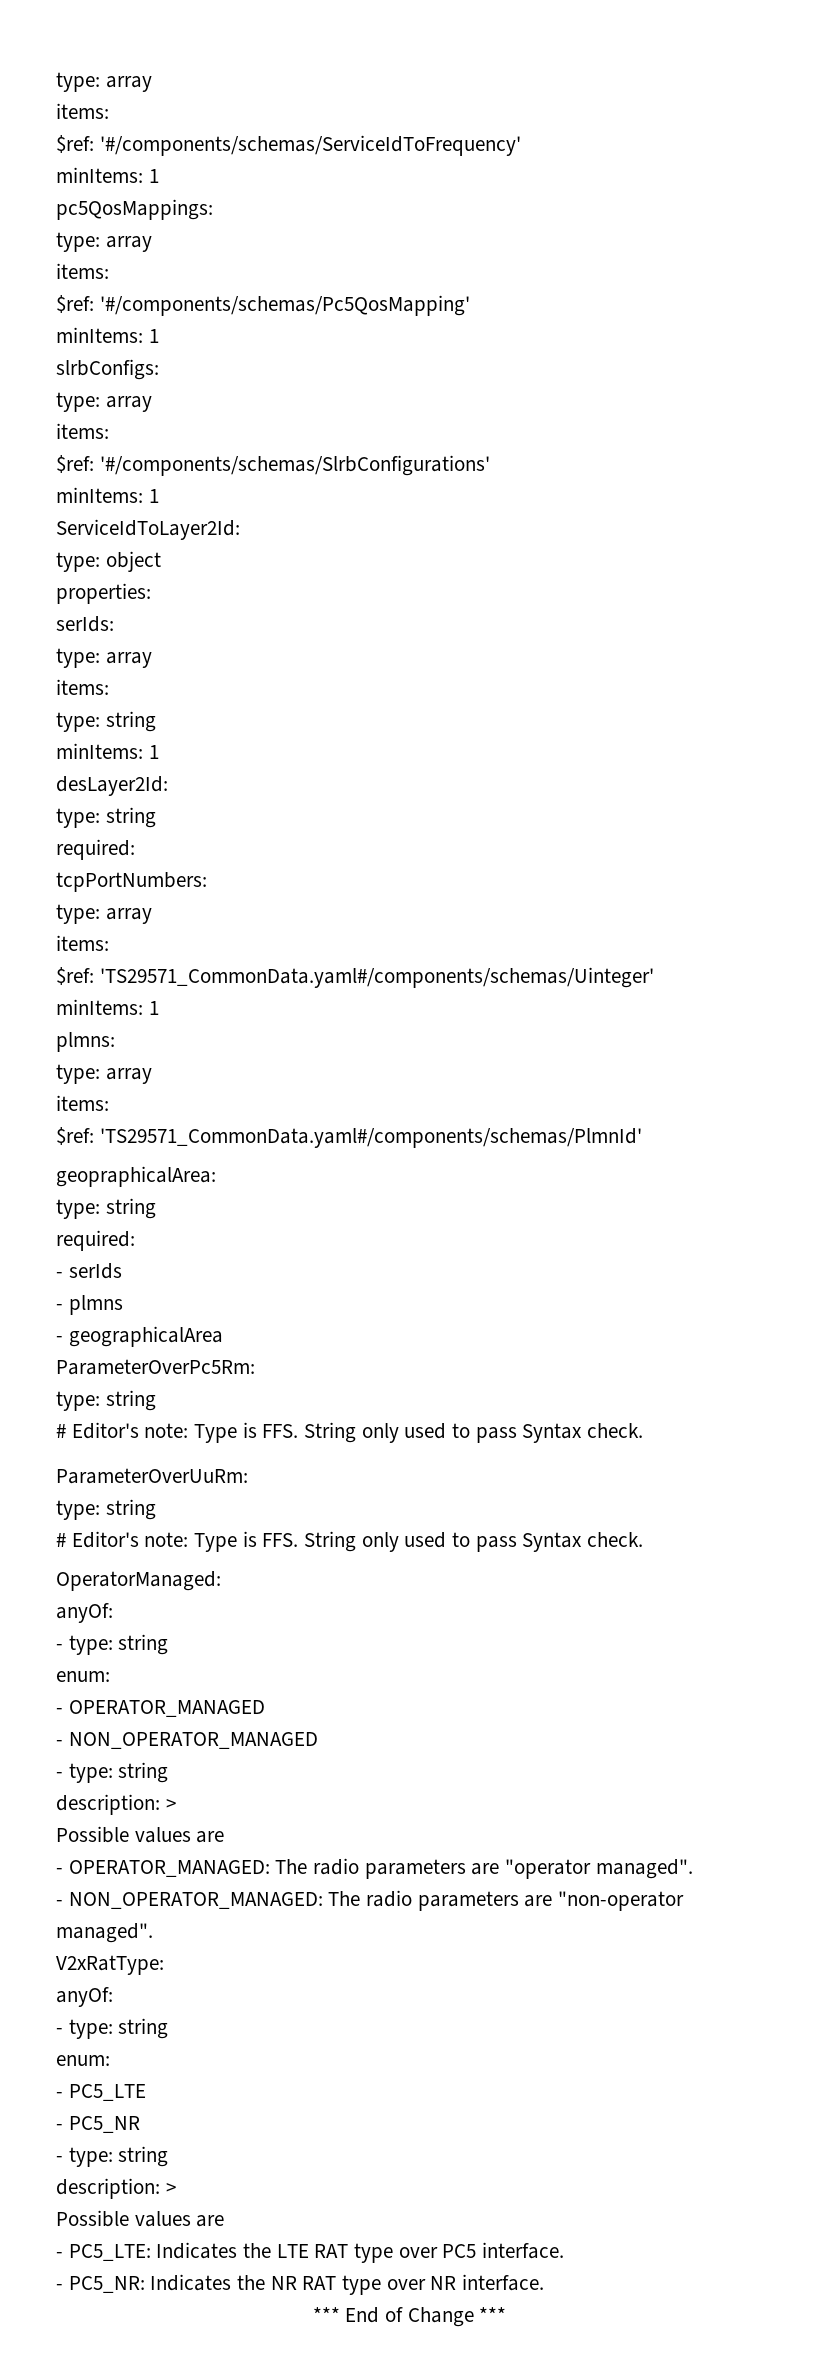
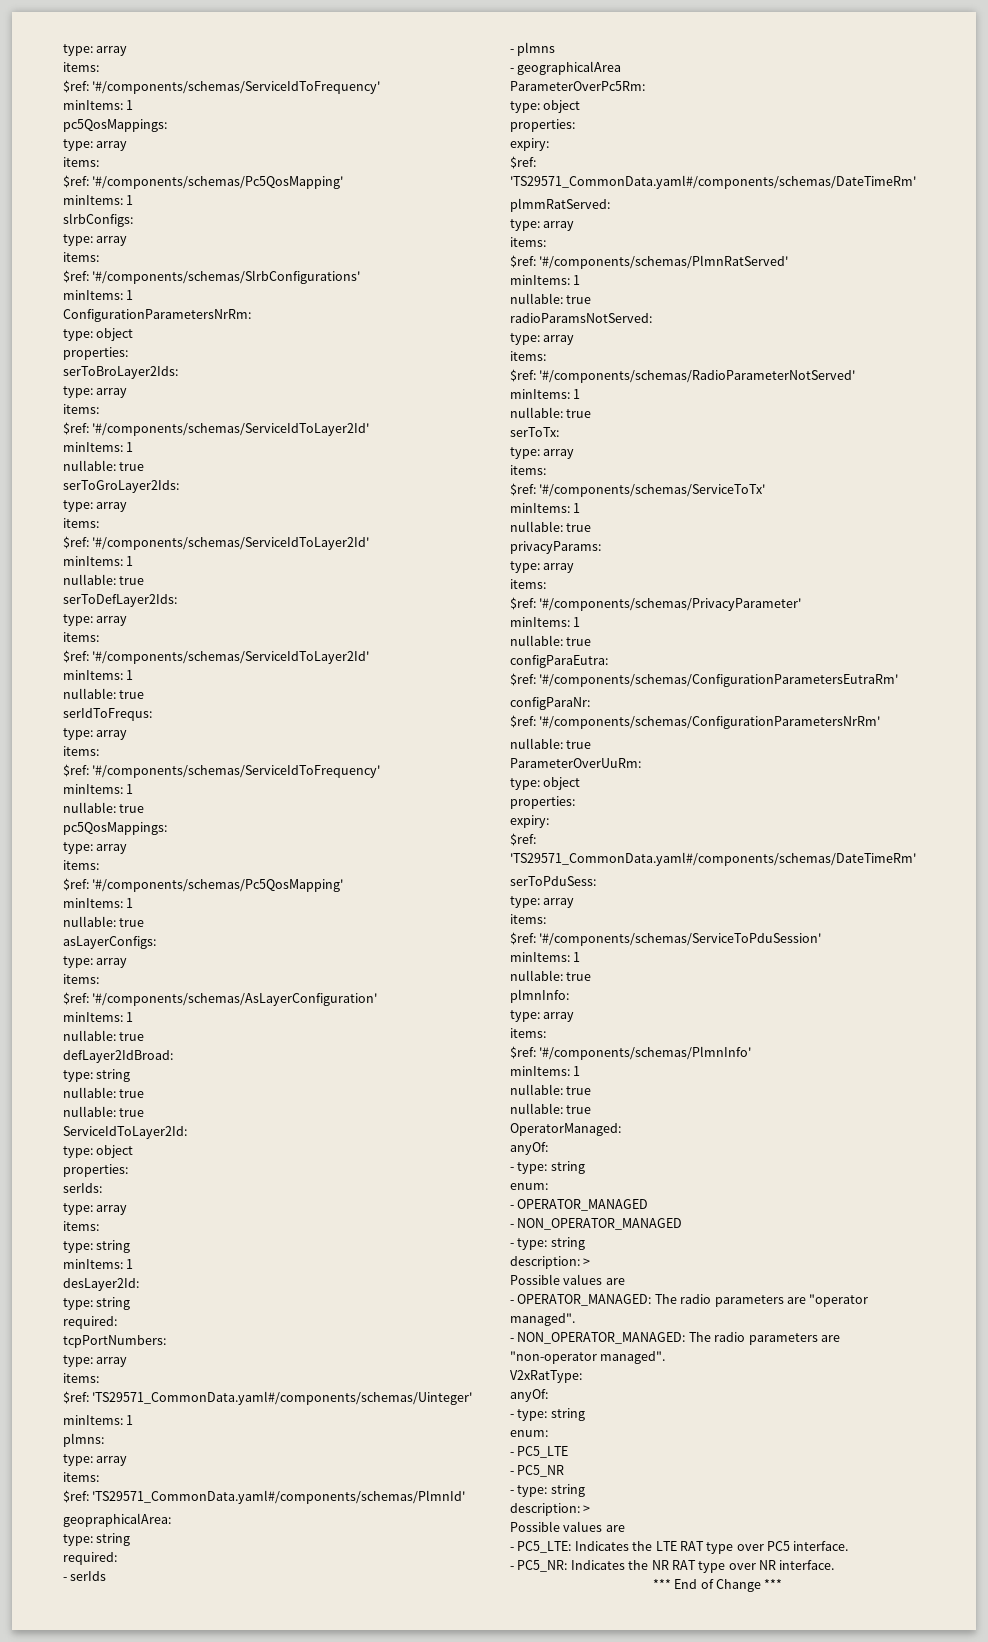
+ ConfigurationParametersNrRm:
+ type: object
+ properties:
+ serToBroLayer2Ids:
+ type: array
+ items:
+ $ref: '#/components/schemas/ServiceIdToLayer2Id'
+ minItems: 1
+ nullable: true
+ serToGroLayer2Ids:
+ type: array
+ items:
+ $ref: '#/components/schemas/ServiceIdToLayer2Id'
+ minItems: 1
+ nullable: true
+ serToDefLayer2Ids:
+ type: array
+ items:
+ $ref: '#/components/schemas/ServiceIdToLayer2Id'
+ minItems: 1
+ nullable: true
+ serIdToFrequs:
+ type: array
+ items:
+ $ref: '#/components/schemas/ServiceIdToFrequency'
+ minItems: 1
+ nullable: true
+ pc5QosMappings:
+ type: array
+ items:
+ $ref: '#/components/schemas/Pc5QosMapping'
+ minItems: 1
+ nullable: true
+ asLayerConfigs:
+ type: array
+ items:
+ $ref: '#/components/schemas/AsLayerConfiguration'
+ minItems: 1
+ nullable: true
+ defLayer2IdBroad:
+ type: string
+ nullable: true
+ nullable: true
  ParameterOverPc5Rm:
- type: string
- # Editor's note: Type is FFS. String only used to pass Syntax check.
+ type: object
+ properties:
+ expiry:
+ $ref: 'TS29571_CommonData.yaml#/components/schemas/DateTimeRm'
+ plmmRatServed:
+ type: array
+ items:
+ $ref: '#/components/schemas/PlmnRatServed'
+ minItems: 1
+ nullable: true
+ radioParamsNotServed:
+ type: array
+ items:
+ $ref: '#/components/schemas/RadioParameterNotServed'
+ minItems: 1
+ nullable: true
+ serToTx:
+ type: array
+ items:
+ $ref: '#/components/schemas/ServiceToTx'
+ minItems: 1
+ nullable: true
+ privacyParams:
+ type: array
+ items:
+ $ref: '#/components/schemas/PrivacyParameter'
+ minItems: 1
+ nullable: true
+ configParaEutra:
+ $ref: '#/components/schemas/ConfigurationParametersEutraRm'
+ configParaNr:
+ $ref: '#/components/schemas/ConfigurationParametersNrRm'
+ nullable: true
  ParameterOverUuRm:
- type: string
- # Editor's note: Type is FFS. String only used to pass Syntax check.
+ type: object
+ properties:
+ expiry:
+ $ref: 'TS29571_CommonData.yaml#/components/schemas/DateTimeRm'
+ serToPduSess:
+ type: array
+ items:
+ $ref: '#/components/schemas/ServiceToPduSession'
+ minItems: 1
+ nullable: true
+ plmnInfo:
+ type: array
+ items:
+ $ref: '#/components/schemas/PlmnInfo'
+ minItems: 1
+ nullable: true
+ nullable: true

